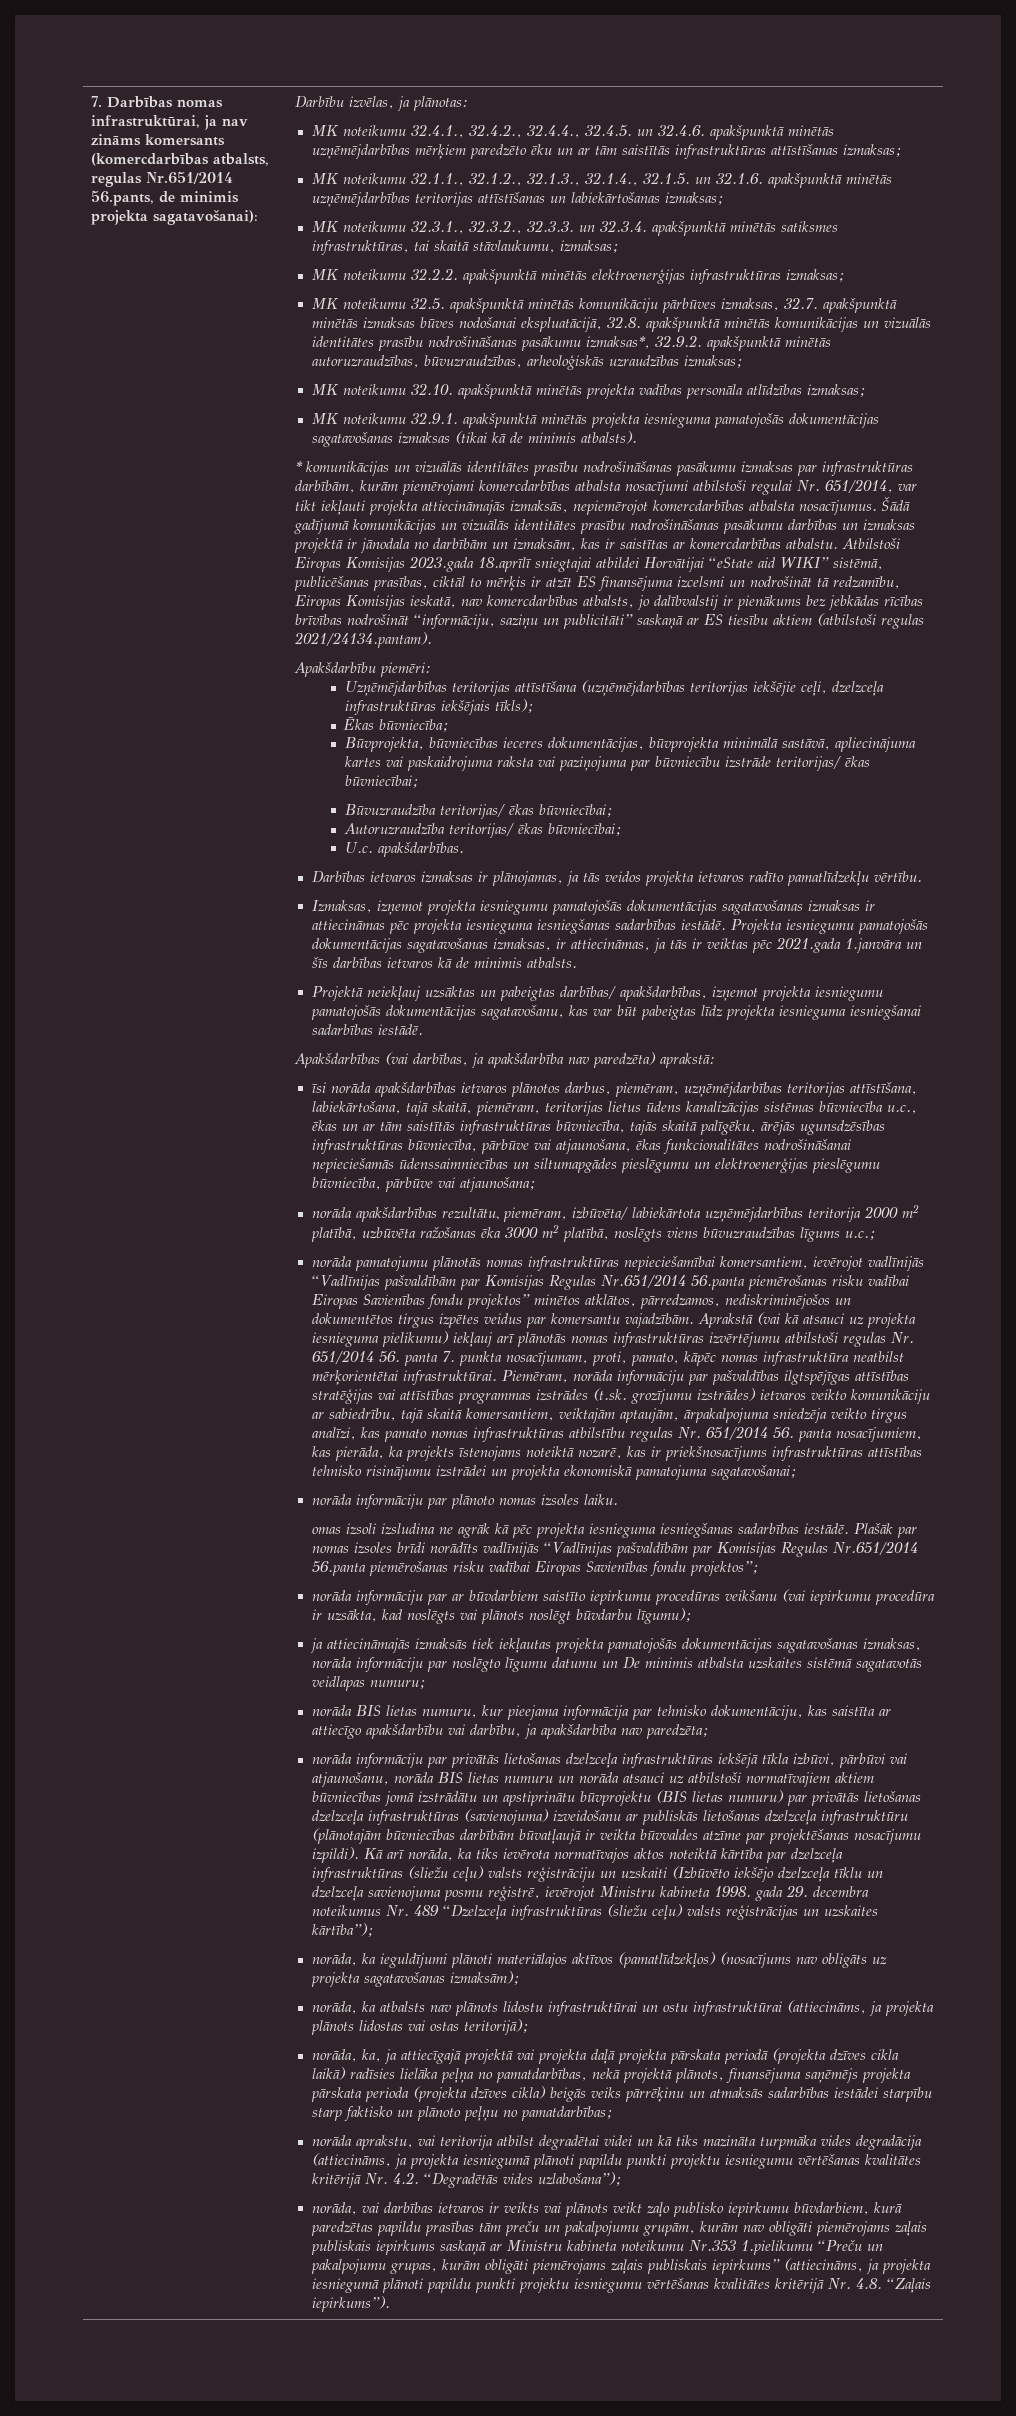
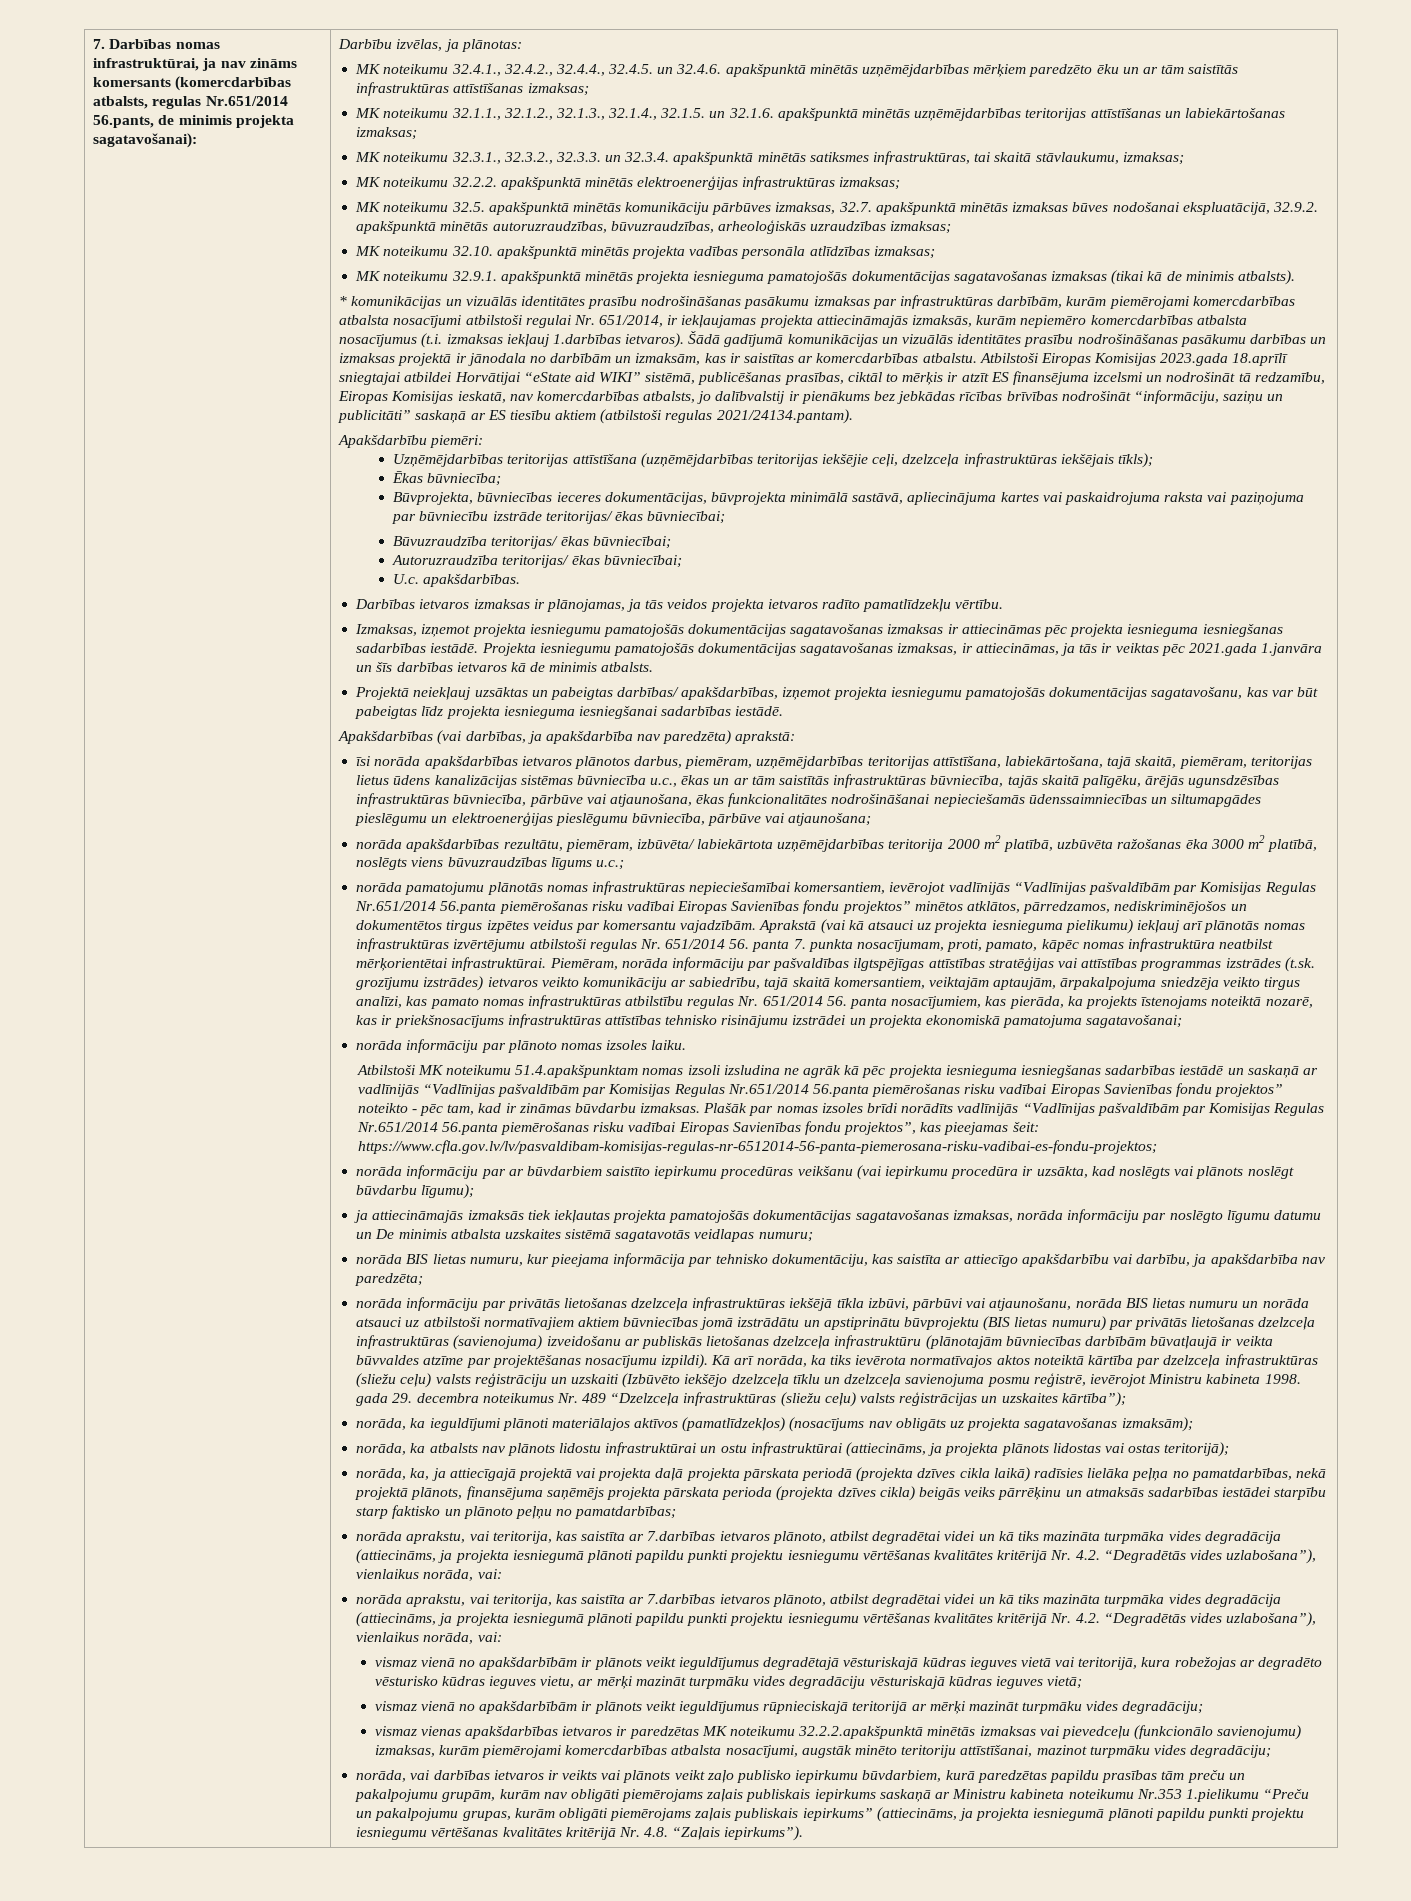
- MK noteikumu 32.5. apakšpunktā minētās komunikāciju pārbūves izmaksas, 32.7. apakšpunktā minētās izmaksas būves nodošanai ekspluatācijā, 32.8. apakšpunktā minētās komunikācijas un vizuālās identitātes prasību nodrošināšanas pasākumu izmaksas*, 32.9.2. apakšpunktā minētās autoruzraudzības, būvuzraudzības, arheoloģiskās uzraudzības izmaksas;
+ MK noteikumu 32.5. apakšpunktā minētās komunikāciju pārbūves izmaksas, 32.7. apakšpunktā minētās izmaksas būves nodošanai ekspluatācijā, 32.9.2. apakšpunktā minētās autoruzraudzības, būvuzraudzības, arheoloģiskās uzraudzības izmaksas;
- * komunikācijas un vizuālās identitātes prasību nodrošināšanas pasākumu izmaksas par infrastruktūras darbībām, kurām piemērojami komercdarbības atbalsta nosacījumi atbilstoši regulai Nr. 651/2014, var tikt iekļauti projekta attiecināmajās izmaksās, nepiemērojot komercdarbības atbalsta nosacījumus.
+ * komunikācijas un vizuālās identitātes prasību nodrošināšanas pasākumu izmaksas par infrastruktūras darbībām, kurām piemērojami komercdarbības atbalsta nosacījumi atbilstoši regulai Nr. 651/2014, ir iekļaujamas projekta attiecināmajās izmaksās, kurām nepiemēro komercdarbības atbalsta nosacījumus (t.i. izmaksas iekļauj 1.darbības ietvaros).
- omas izsoli izsludina ne agrāk kā pēc projekta iesnieguma iesniegšanas sadarbības iestādē.
+ Atbilstoši MK noteikumu 51.4.apakšpunktam nomas izsoli izsludina ne agrāk kā pēc projekta iesnieguma iesniegšanas sadarbības iestādē un saskaņā ar vadlīnijās “Vadlīnijas pašvaldībām par Komisijas Regulas Nr.651/2014 56.panta piemērošanas risku vadībai Eiropas Savienības fondu projektos” noteikto - pēc tam, kad ir zināmas būvdarbu izmaksas.
- Plašāk par nomas izsoles brīdi norādīts vadlīnijās “Vadlīnijas pašvaldībām par Komisijas Regulas Nr.651/2014 56.panta piemērošanas risku vadībai Eiropas Savienības fondu projektos”;
+ Plašāk par nomas izsoles brīdi norādīts vadlīnijās “Vadlīnijas pašvaldībām par Komisijas Regulas Nr.651/2014 56.panta piemērošanas risku vadībai Eiropas Savienības fondu projektos”, kas pieejamas šeit: https://www.cfla.gov.lv/lv/pasvaldibam-komisijas-regulas-nr-6512014-56-panta-piemerosana-risku-vadibai-es-fondu-projektos;
  norāda, ka, ja attiecīgajā projektā vai projekta daļā projekta pārskata periodā (projekta dzīves cikla laikā) radīsies lielāka peļņa no pamatdarbības, nekā projektā plānots, finansējuma saņēmējs projekta pārskata perioda (projekta dzīves cikla) beigās veiks pārrēķinu un atmaksās sadarbības iestādei starpību starp faktisko un plānoto peļņu no pamatdarbības;
- norāda aprakstu, vai teritorija atbilst degradētai videi un kā tiks mazināta turpmāka vides degradācija (attiecināms, ja projekta iesniegumā plānoti papildu punkti projektu iesniegumu vērtēšanas kvalitātes kritērijā Nr. 4.2. “Degradētās vides uzlabošana”);
+ norāda aprakstu, vai teritorija, kas saistīta ar 7.darbības ietvaros plānoto, atbilst degradētai videi un kā tiks mazināta turpmāka vides degradācija (attiecināms, ja projekta iesniegumā plānoti papildu punkti projektu iesniegumu vērtēšanas kvalitātes kritērijā Nr. 4.2. “Degradētās vides uzlabošana”), vienlaikus norāda, vai:
+ norāda aprakstu, vai teritorija, kas saistīta ar 7.darbības ietvaros plānoto, atbilst degradētai videi un kā tiks mazināta turpmāka vides degradācija (attiecināms, ja projekta iesniegumā plānoti papildu punkti projektu iesniegumu vērtēšanas kvalitātes kritērijā Nr. 4.2. “Degradētās vides uzlabošana”), vienlaikus norāda, vai:
+ vismaz vienā no apakšdarbībām ir plānots veikt ieguldījumus degradētajā vēsturiskajā kūdras ieguves vietā vai teritorijā, kura robežojas ar degradēto vēsturisko kūdras ieguves vietu, ar mērķi mazināt turpmāku vides degradāciju vēsturiskajā kūdras ieguves vietā;
+ vismaz vienā no apakšdarbībām ir plānots veikt ieguldījumus rūpnieciskajā teritorijā ar mērķi mazināt turpmāku vides degradāciju;
+ vismaz vienas apakšdarbības ietvaros ir paredzētas MK noteikumu 32.2.2.apakšpunktā minētās izmaksas vai pievedceļu (funkcionālo savienojumu) izmaksas, kurām piemērojami komercdarbības atbalsta nosacījumi, augstāk minēto teritoriju attīstīšanai, mazinot turpmāku vides degradāciju;

